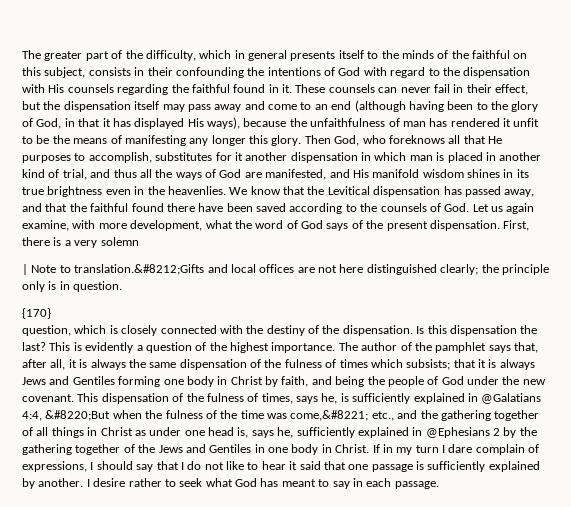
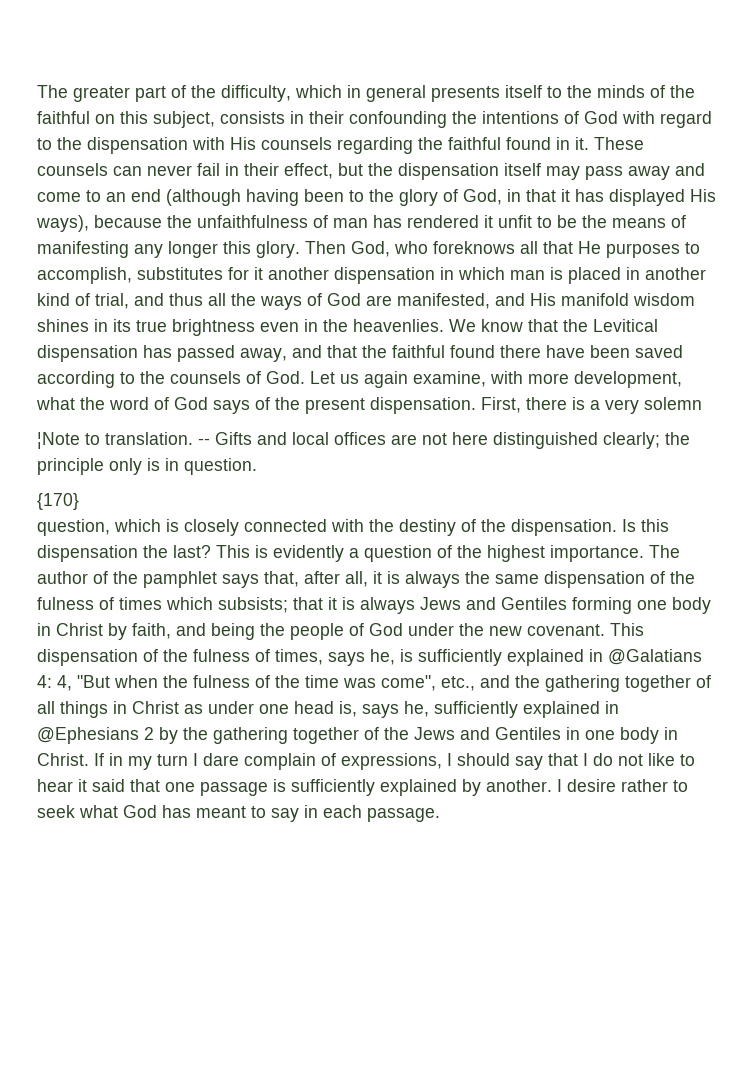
- | Note to translation.&#8212;Gifts and local offices are not here distinguished clearly; the principle only is in question.
+ ¦Note to translation. -- Gifts and local offices are not here distinguished clearly; the principle only is in question.
- This dispensation of the fulness of times, says he, is sufficiently explained in @Galatians 4:4, &#8220;But when the fulness of the time was come,&#8221; etc., and the gathering together of all things in Christ as under one head is, says he, sufficiently explained in @Ephesians 2 by the gathering together of the Jews and Gentiles in one body in Christ.
+ This dispensation of the fulness of times, says he, is sufficiently explained in @Galatians 4: 4, "But when the fulness of the time was come", etc., and the gathering together of all things in Christ as under one head is, says he, sufficiently explained in @Ephesians 2 by the gathering together of the Jews and Gentiles in one body in Christ.

